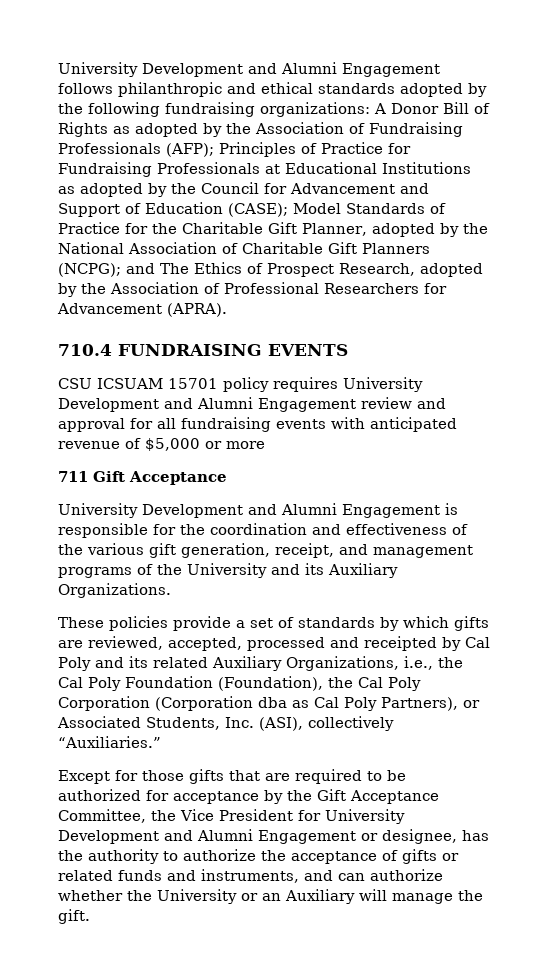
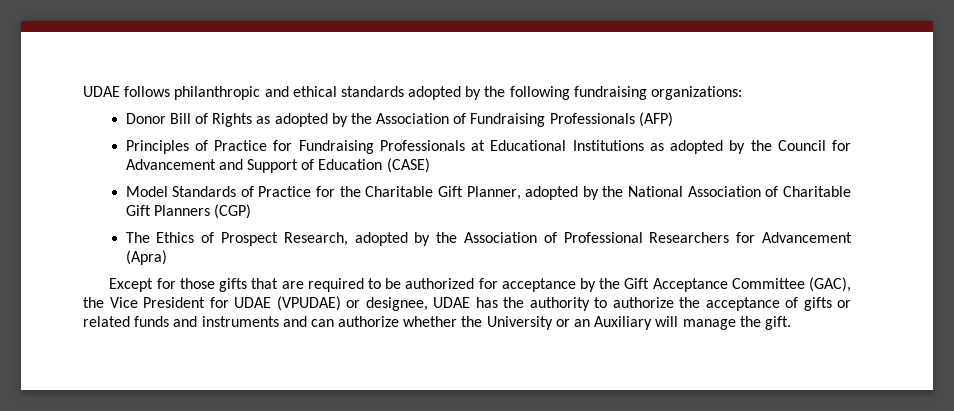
- University Development and Alumni Engagement follows philanthropic and ethical standards adopted by the following fundraising organizations: A Donor Bill of Rights as adopted by the Association of Fundraising Professionals (AFP); Principles of Practice for Fundraising Professionals at Educational Institutions as adopted by the Council for Advancement and Support of Education (CASE); Model Standards of Practice for the Charitable Gift Planner, adopted by the National Association of Charitable Gift Planners (NCPG); and The Ethics of Prospect Research, adopted by the Association of Professional Researchers for Advancement (APRA).
- 710.4 FUNDRAISING EVENTS
- CSU ICSUAM 15701 policy requires University Development and Alumni Engagement review and approval for all fundraising events with anticipated revenue of $5,000 or more
- 711 Gift Acceptance
- University Development and Alumni Engagement is responsible for the coordination and effectiveness of the various gift generation, receipt, and management programs of the University and its Auxiliary Organizations.
- These policies provide a set of standards by which gifts are reviewed, accepted, processed and receipted by Cal Poly and its related Auxiliary Organizations, i.e., the Cal Poly Foundation (Foundation), the Cal Poly Corporation (Corporation dba as Cal Poly Partners), or Associated Students, Inc. (ASI), collectively “Auxiliaries.”
+ UDAE follows philanthropic and ethical standards adopted by the following fundraising organizations:
+ Donor Bill of Rights as adopted by the Association of Fundraising Professionals (AFP)
+ Principles of Practice for Fundraising Professionals at Educational Institutions as adopted by the Council for Advancement and Support of Education (CASE)
+ Model Standards of Practice for the Charitable Gift Planner, adopted by the National Association of Charitable Gift Planners (CGP)
+ The Ethics of Prospect Research, adopted by the Association of Professional Researchers for Advancement (Apra)
- Except for those gifts that are required to be authorized for acceptance by the Gift Acceptance Committee, the Vice President for University Development and Alumni Engagement or designee, has the authority to authorize the acceptance of gifts or related funds and instruments, and can authorize whether the University or an Auxiliary will manage the gift.
+ Except for those gifts that are required to be authorized for acceptance by the Gift Acceptance Committee (GAC), the Vice President for UDAE (VPUDAE) or designee, UDAE has the authority to authorize the acceptance of gifts or related funds and instruments and can authorize whether the University or an Auxiliary will manage the gift.

